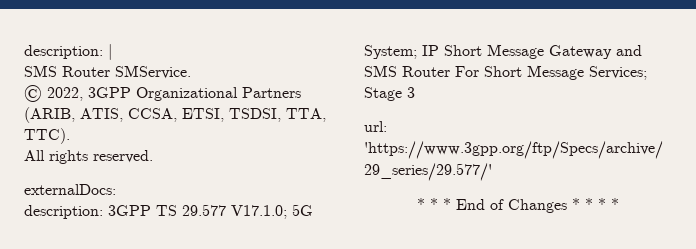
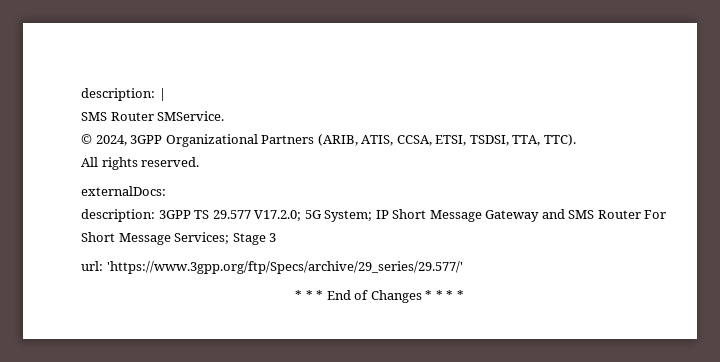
- © 2022, 3GPP Organizational Partners (ARIB, ATIS, CCSA, ETSI, TSDSI, TTA, TTC).
+ © 2024, 3GPP Organizational Partners (ARIB, ATIS, CCSA, ETSI, TSDSI, TTA, TTC).
- description: 3GPP TS 29.577 V17.1.0; 5G System; IP Short Message Gateway and SMS Router For Short Message Services; Stage 3
+ description: 3GPP TS 29.577 V17.2.0; 5G System; IP Short Message Gateway and SMS Router For Short Message Services; Stage 3

